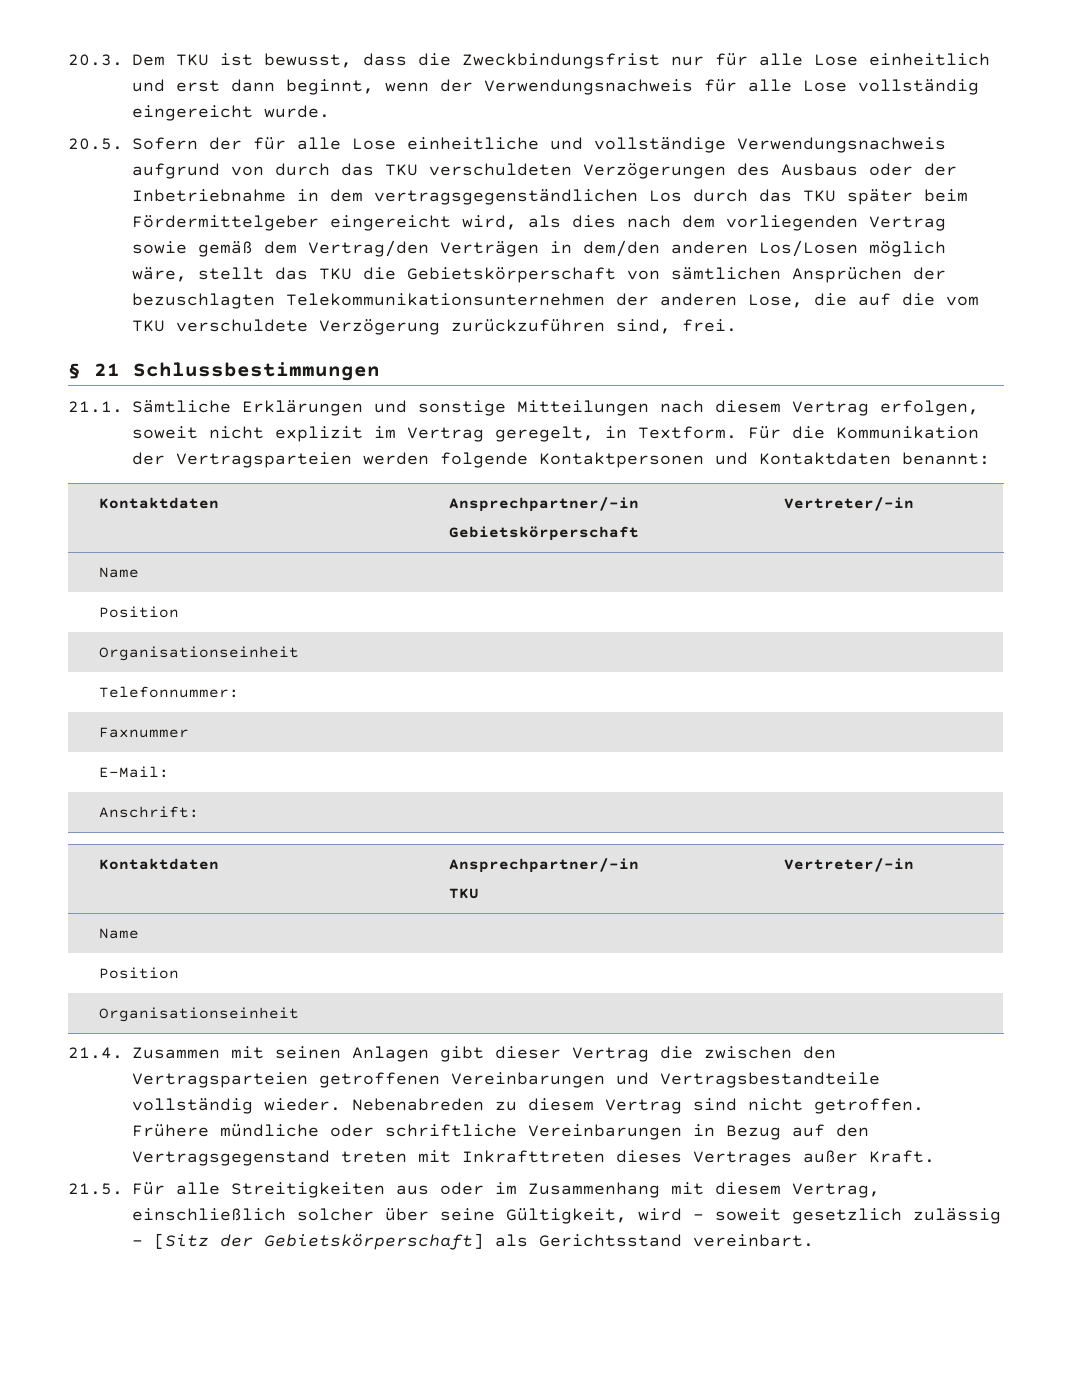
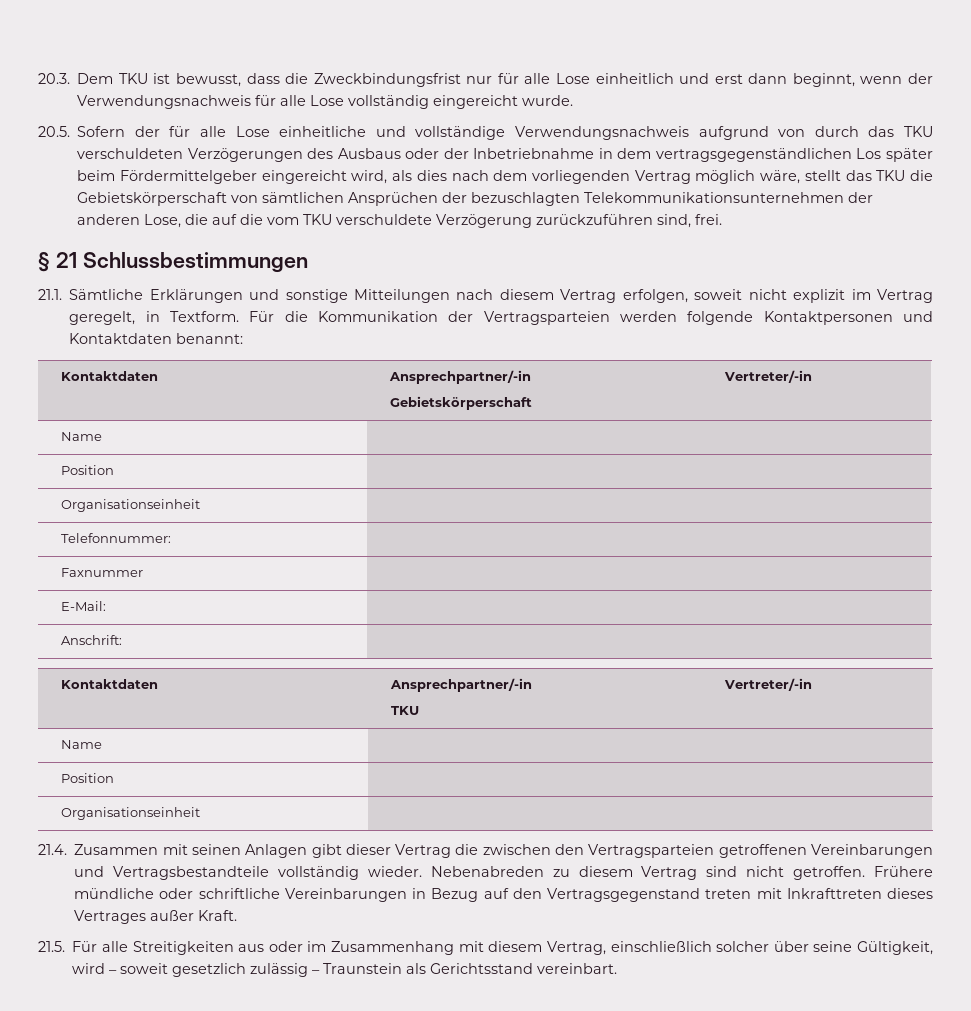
- 20.5. Sofern der für alle Lose einheitliche und vollständige Verwendungsnachweis aufgrund von durch das TKU verschuldeten Verzögerungen des Ausbaus oder der Inbetriebnahme in dem vertragsgegenständlichen Los durch das TKU später beim Fördermittelgeber eingereicht wird, als dies nach dem vorliegenden Vertrag sowie gemäß dem Vertrag/den Verträgen in dem/den anderen Los/Losen möglich wäre, stellt das TKU die Gebietskörperschaft von sämtlichen Ansprüchen der bezuschlagten Telekommunikationsunternehmen der anderen Lose, die auf die vom TKU verschuldete Verzögerung zurückzuführen sind, frei.
+ 20.5. Sofern der für alle Lose einheitliche und vollständige Verwendungsnachweis aufgrund von durch das TKU verschuldeten Verzögerungen des Ausbaus oder der Inbetriebnahme in dem vertragsgegenständlichen Los später beim Fördermittelgeber eingereicht wird, als dies nach dem vorliegenden Vertrag möglich wäre, stellt das TKU die Gebietskörperschaft von sämtlichen Ansprüchen der bezuschlagten Telekommunikationsunternehmen der anderen Lose, die auf die vom TKU verschuldete Verzögerung zurückzuführen sind, frei.
- 21.5. Für alle Streitigkeiten aus oder im Zusammenhang mit diesem Vertrag, einschließlich solcher über seine Gültigkeit, wird – soweit gesetzlich zulässig – [Sitz der Gebietskörperschaft] als Gerichtsstand vereinbart.
+ 21.5. Für alle Streitigkeiten aus oder im Zusammenhang mit diesem Vertrag, einschließlich solcher über seine Gültigkeit, wird – soweit gesetzlich zulässig – Traunstein als Gerichtsstand vereinbart.

